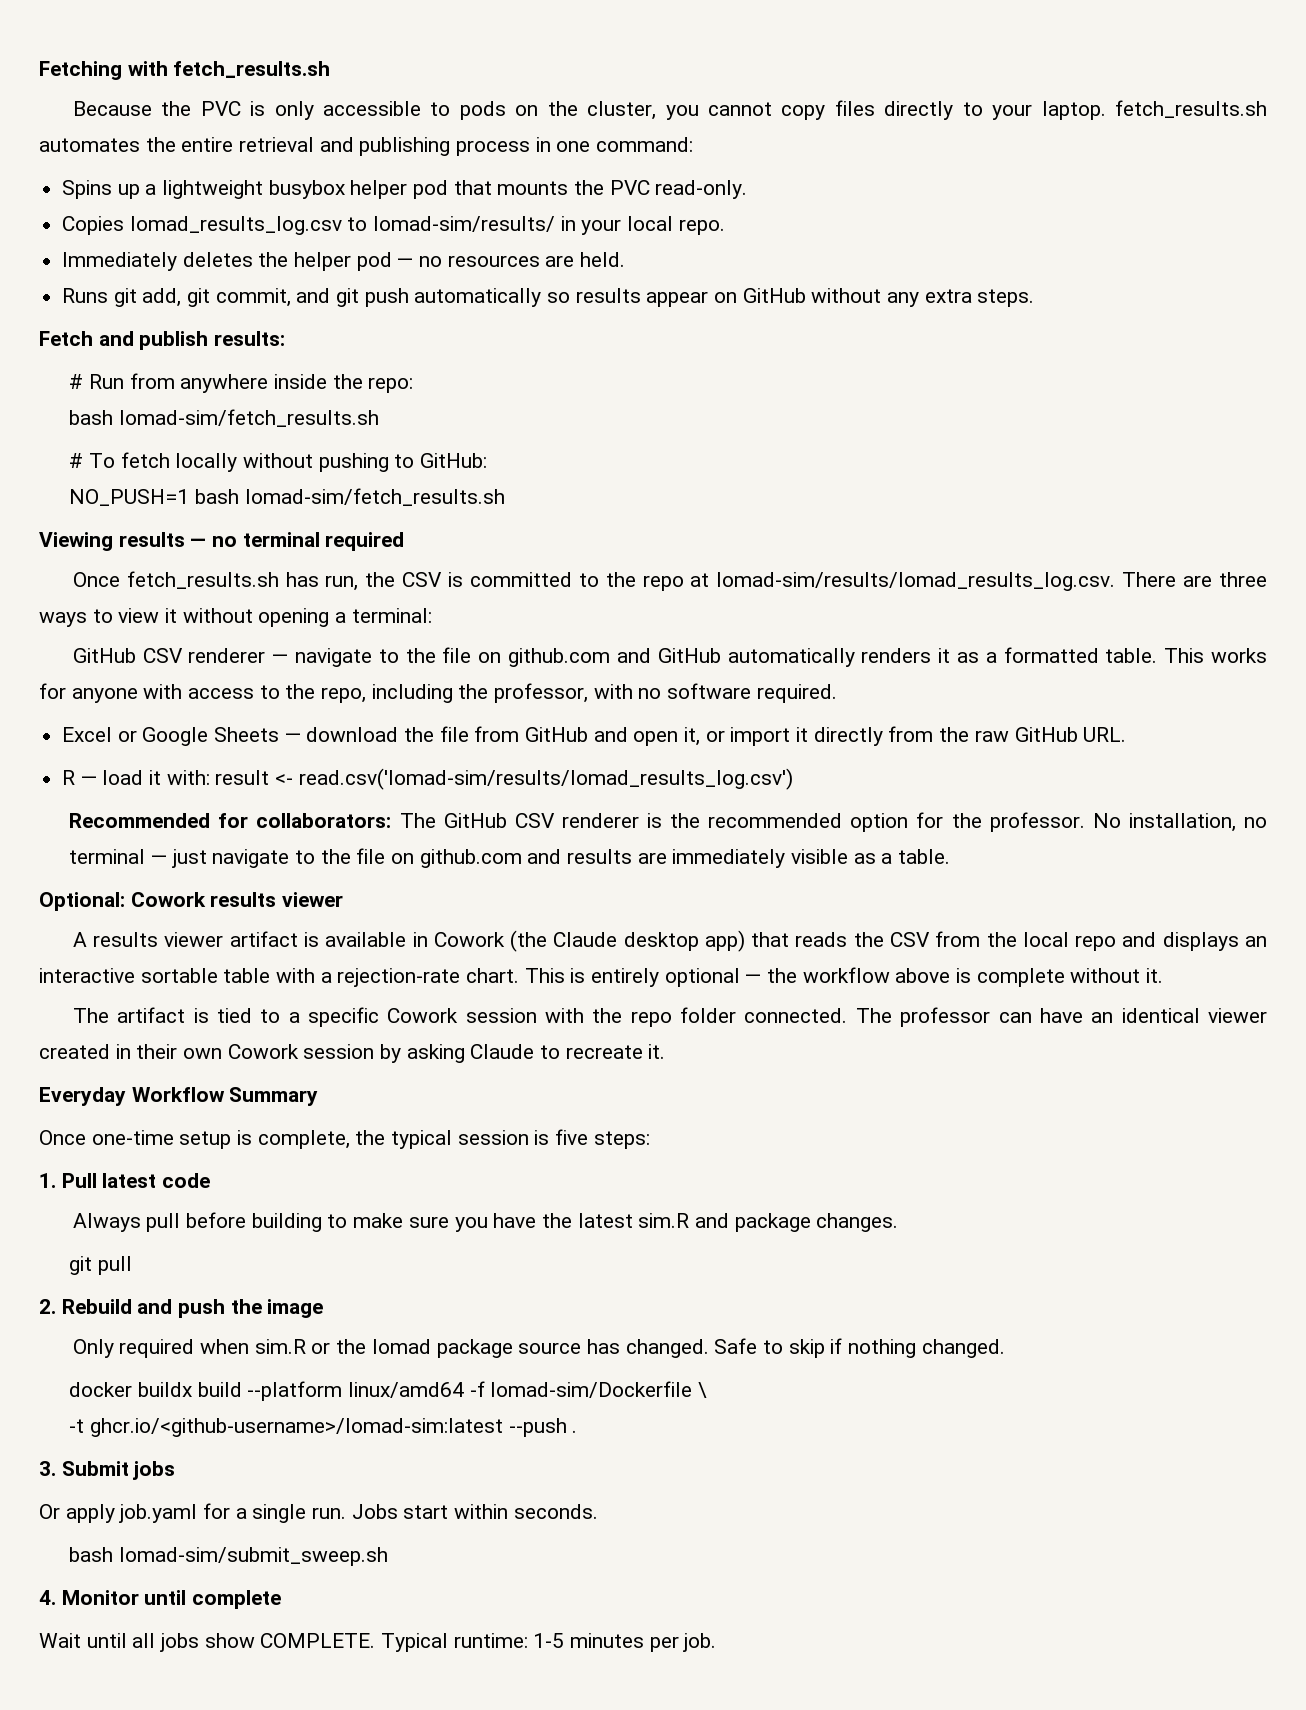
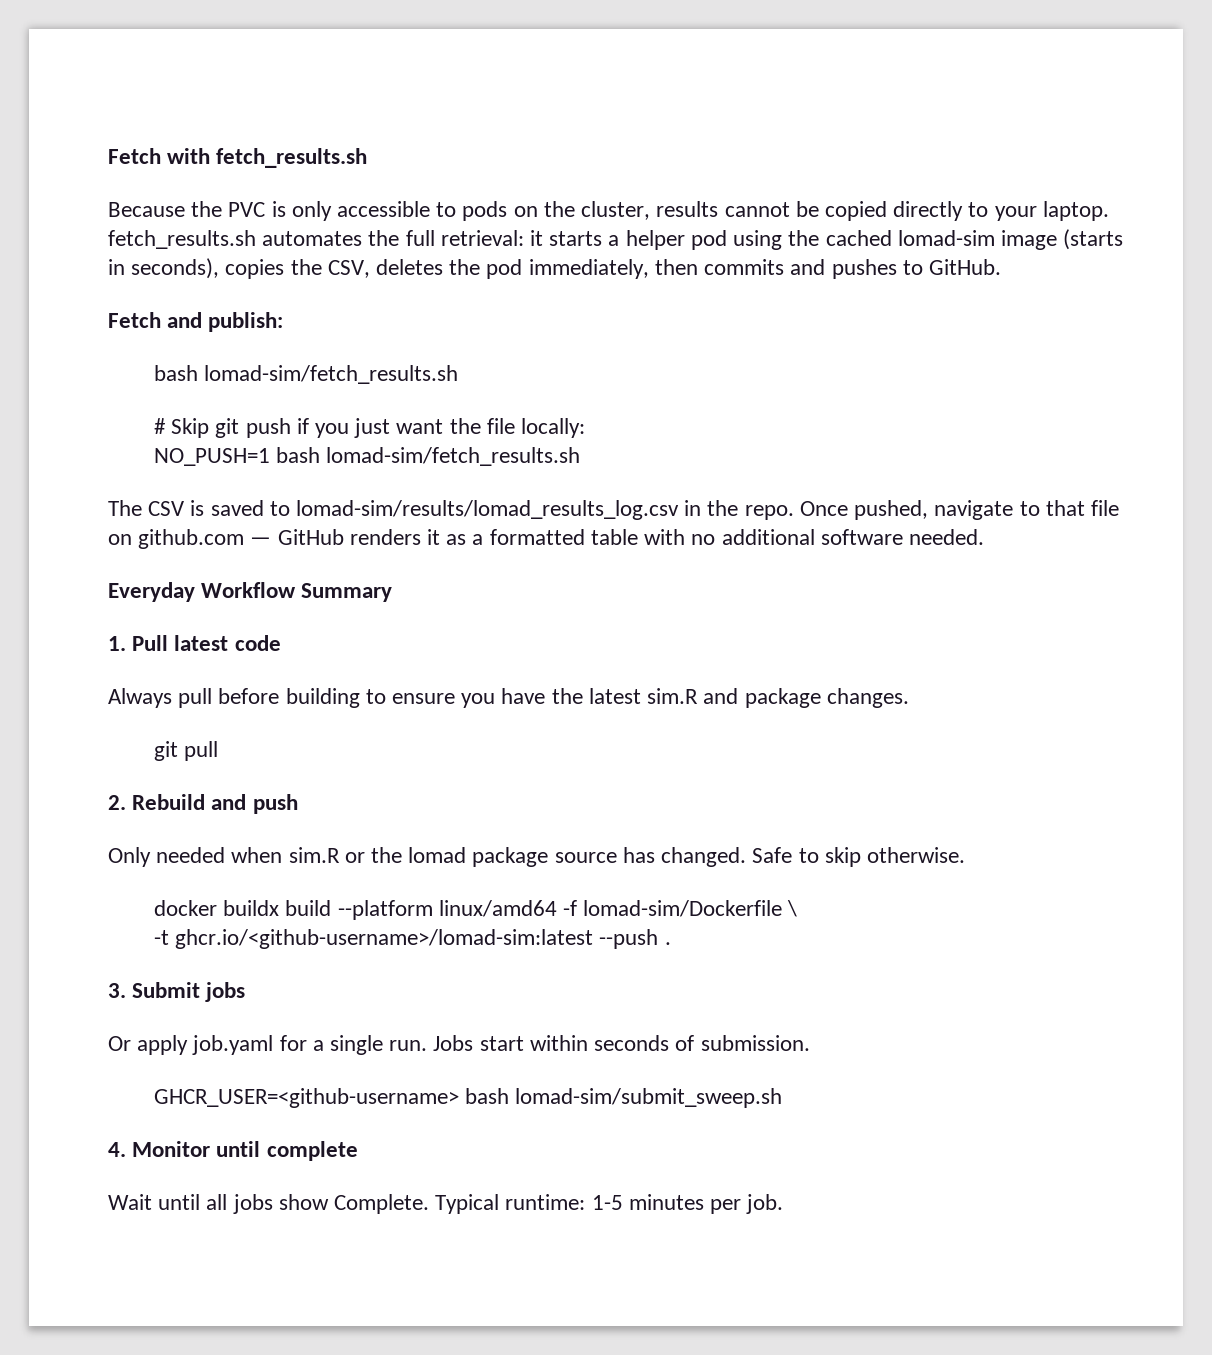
- Fetching with fetch_results.sh
+ Fetch with fetch_results.sh
- Because the PVC is only accessible to pods on the cluster, you cannot copy files directly to your laptop. fetch_results.sh automates the entire retrieval and publishing process in one command:
- Spins up a lightweight busybox helper pod that mounts the PVC read-only.
- Copies lomad_results_log.csv to lomad-sim/results/ in your local repo.
- Immediately deletes the helper pod — no resources are held.
- Runs git add, git commit, and git push automatically so results appear on GitHub without any extra steps.
- Fetch and publish results:
- # Run from anywhere inside the repo:
+ Because the PVC is only accessible to pods on the cluster, results cannot be copied directly to your laptop. fetch_results.sh automates the full retrieval: it starts a helper pod using the cached lomad-sim image (starts in seconds), copies the CSV, deletes the pod immediately, then commits and pushes to GitHub.
+ Fetch and publish:
  bash lomad-sim/fetch_results.sh
- # To fetch locally without pushing to GitHub:
+ # Skip git push if you just want the file locally:
  NO_PUSH=1 bash lomad-sim/fetch_results.sh
- Viewing results — no terminal required
- Once fetch_results.sh has run, the CSV is committed to the repo at lomad-sim/results/lomad_results_log.csv. There are three ways to view it without opening a terminal:
- GitHub CSV renderer — navigate to the file on github.com and GitHub automatically renders it as a formatted table. This works for anyone with access to the repo, including the professor, with no software required.
- Excel or Google Sheets — download the file from GitHub and open it, or import it directly from the raw GitHub URL.
- R — load it with: result <- read.csv('lomad-sim/results/lomad_results_log.csv')
- Recommended for collaborators: The GitHub CSV renderer is the recommended option for the professor. No installation, no terminal — just navigate to the file on github.com and results are immediately visible as a table.
- Optional: Cowork results viewer
- A results viewer artifact is available in Cowork (the Claude desktop app) that reads the CSV from the local repo and displays an interactive sortable table with a rejection-rate chart. This is entirely optional — the workflow above is complete without it.
- The artifact is tied to a specific Cowork session with the repo folder connected. The professor can have an identical viewer created in their own Cowork session by asking Claude to recreate it.
+ The CSV is saved to lomad-sim/results/lomad_results_log.csv in the repo. Once pushed, navigate to that file on github.com — GitHub renders it as a formatted table with no additional software needed.
  Everyday Workflow Summary
- Once one-time setup is complete, the typical session is five steps:
- Always pull before building to make sure you have the latest sim.R and package changes.
+ Always pull before building to ensure you have the latest sim.R and package changes.
- 2. Rebuild and push the image
+ 2. Rebuild and push
- Only required when sim.R or the lomad package source has changed.
+ Only needed when sim.R or the lomad package source has changed.
- Safe to skip if nothing changed.
+ Safe to skip otherwise.
- Jobs start within seconds.
- bash lomad-sim/submit_sweep.sh
+ Jobs start within seconds of submission.
+ GHCR_USER=<github-username> bash lomad-sim/submit_sweep.sh
- Wait until all jobs show COMPLETE.
+ Wait until all jobs show Complete.

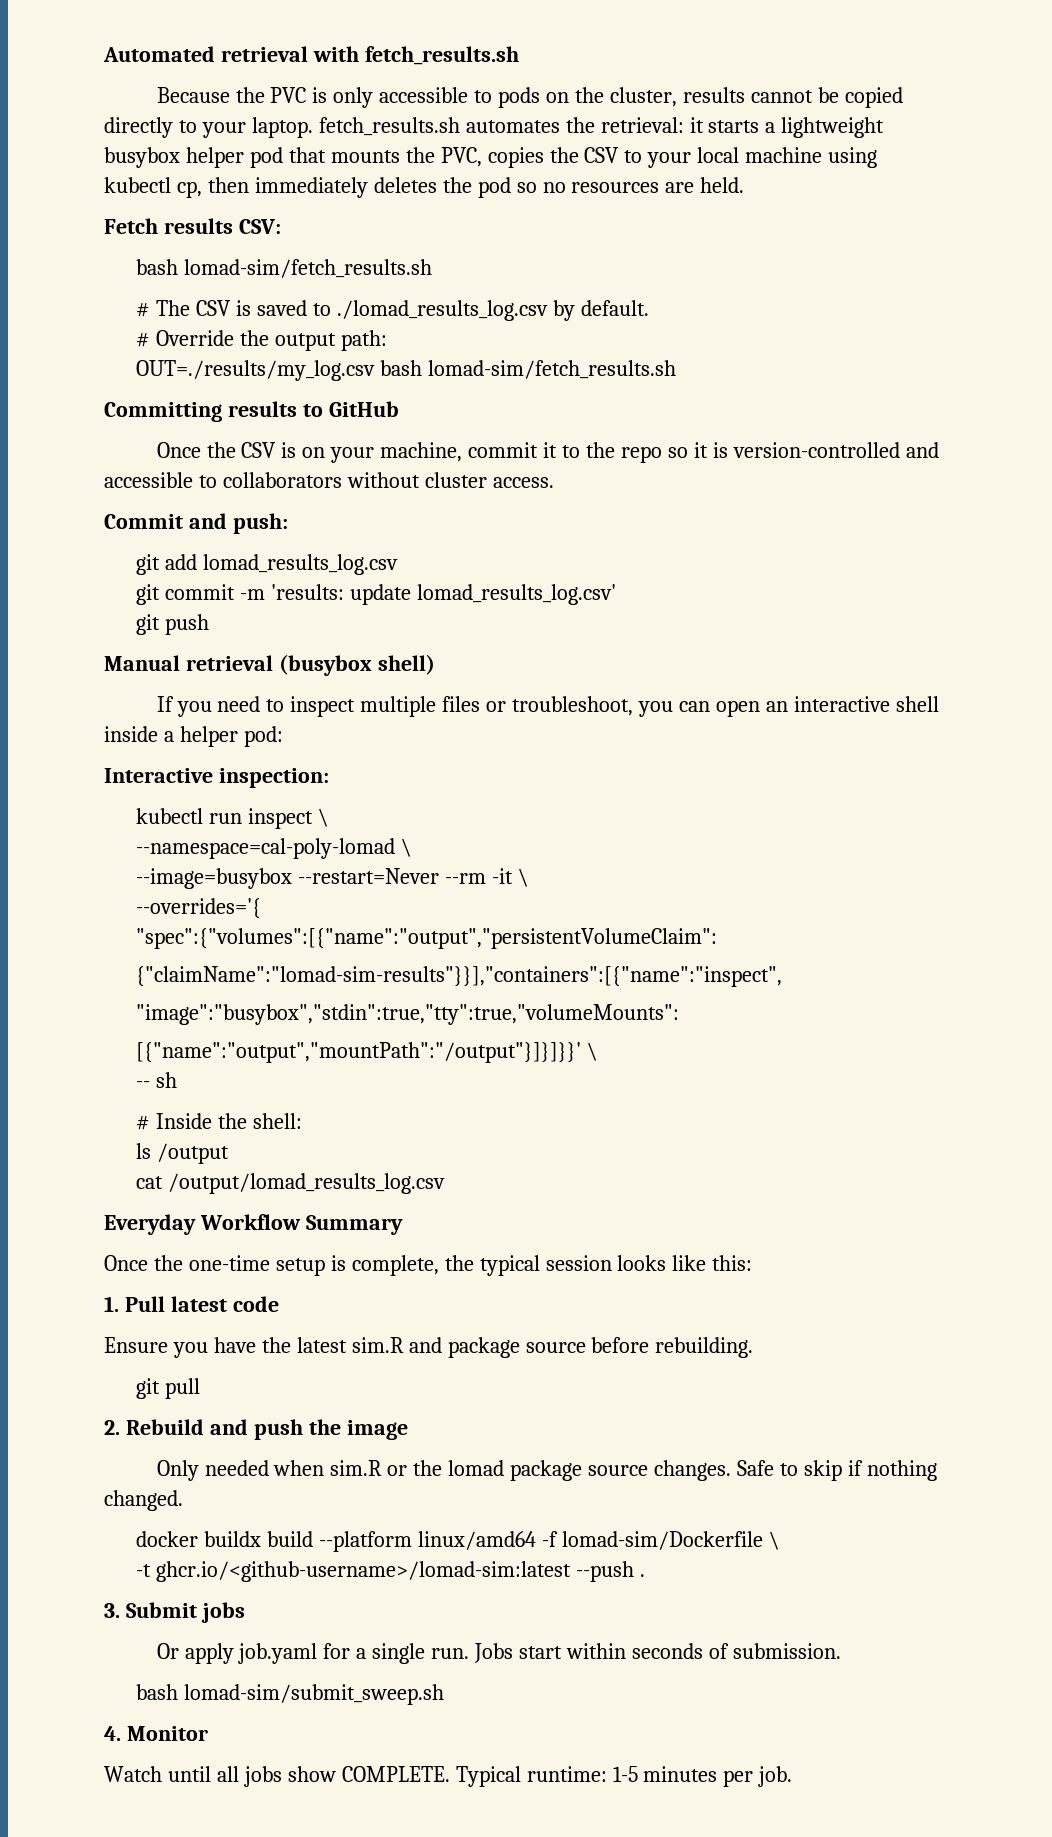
- Fetch with fetch_results.sh
+ Automated retrieval with fetch_results.sh
- Because the PVC is only accessible to pods on the cluster, results cannot be copied directly to your laptop. fetch_results.sh automates the full retrieval: it starts a helper pod using the cached lomad-sim image (starts in seconds), copies the CSV, deletes the pod immediately, then commits and pushes to GitHub.
- Fetch and publish:
+ Because the PVC is only accessible to pods on the cluster, results cannot be copied directly to your laptop. fetch_results.sh automates the retrieval: it starts a lightweight busybox helper pod that mounts the PVC, copies the CSV to your local machine using kubectl cp, then immediately deletes the pod so no resources are held.
+ Fetch results CSV:
- # Skip git push if you just want the file locally:
- NO_PUSH=1 bash lomad-sim/fetch_results.sh
- The CSV is saved to lomad-sim/results/lomad_results_log.csv in the repo. Once pushed, navigate to that file on github.com — GitHub renders it as a formatted table with no additional software needed.
+ # The CSV is saved to ./lomad_results_log.csv by default.
+ # Override the output path:
+ OUT=./results/my_log.csv bash lomad-sim/fetch_results.sh
+ Committing results to GitHub
+ Once the CSV is on your machine, commit it to the repo so it is version-controlled and accessible to collaborators without cluster access.
+ Commit and push:
+ git add lomad_results_log.csv
+ git commit -m 'results: update lomad_results_log.csv'
+ git push
+ Manual retrieval (busybox shell)
+ If you need to inspect multiple files or troubleshoot, you can open an interactive shell inside a helper pod:
+ Interactive inspection:
+ kubectl run inspect \
+ --namespace=cal-poly-lomad \
+ --image=busybox --restart=Never --rm -it \
+ --overrides='{
+ "spec":{"volumes":[{"name":"output","persistentVolumeClaim":
+ {"claimName":"lomad-sim-results"}}],"containers":[{"name":"inspect",
+ "image":"busybox","stdin":true,"tty":true,"volumeMounts":
+ [{"name":"output","mountPath":"/output"}]}]}}' \
+ -- sh
+ # Inside the shell:
+ ls /output
+ cat /output/lomad_results_log.csv
  Everyday Workflow Summary
+ Once the one-time setup is complete, the typical session looks like this:
  1. Pull latest code
- Always pull before building to ensure you have the latest sim.R and package changes.
+ Ensure you have the latest sim.R and package source before rebuilding.
- 2. Rebuild and push
+ 2. Rebuild and push the image
- Only needed when sim.R or the lomad package source has changed.
+ Only needed when sim.R or the lomad package source changes.
- Safe to skip otherwise.
+ Safe to skip if nothing changed.
- GHCR_USER=<github-username> bash lomad-sim/submit_sweep.sh
+ bash lomad-sim/submit_sweep.sh
- 4. Monitor until complete
- Wait until all jobs show Complete.
+ 4. Monitor
+ Watch until all jobs show COMPLETE.

